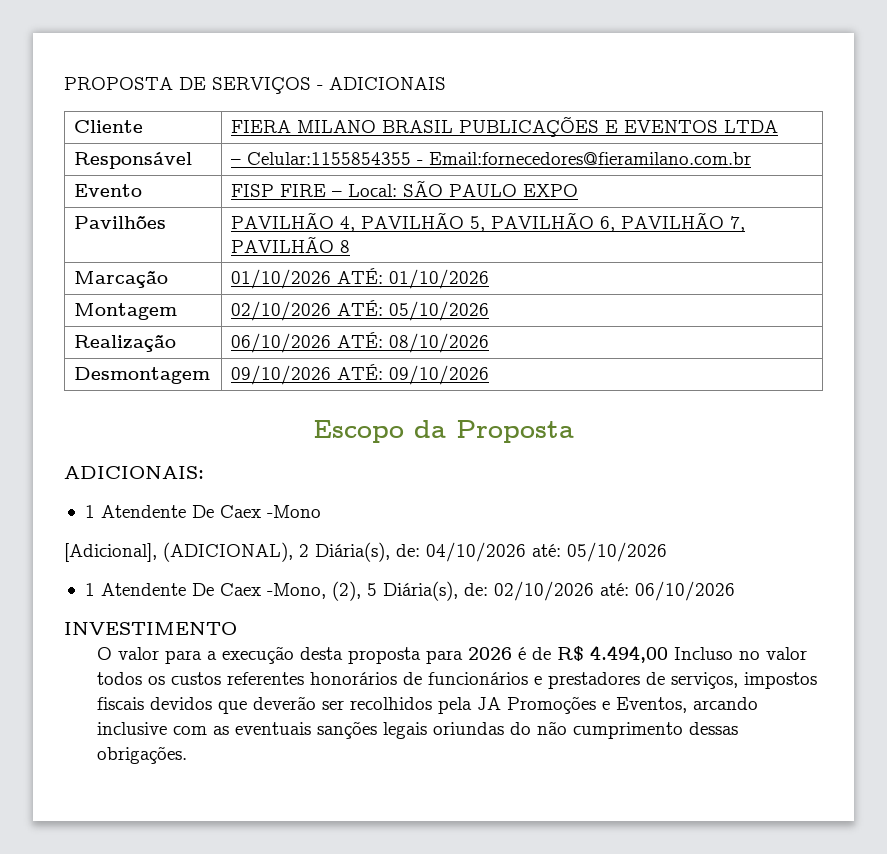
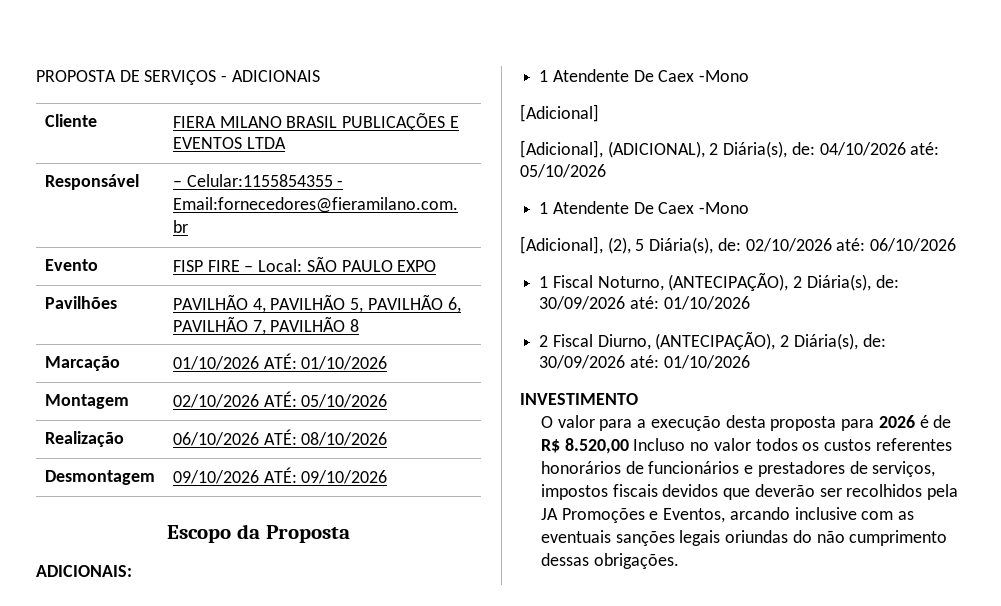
+ [Adicional]
  [Adicional], (ADICIONAL), 2 Diária(s), de: 04/10/2026 até: 05/10/2026
- 1 Atendente De Caex -Mono, (2), 5 Diária(s), de: 02/10/2026 até: 06/10/2026
+ 1 Atendente De Caex -Mono
+ [Adicional], (2), 5 Diária(s), de: 02/10/2026 até: 06/10/2026
+ 1 Fiscal Noturno, (ANTECIPAÇÃO), 2 Diária(s), de: 30/09/2026 até: 01/10/2026
+ 2 Fiscal Diurno, (ANTECIPAÇÃO), 2 Diária(s), de: 30/09/2026 até: 01/10/2026
- O valor para a execução desta proposta para 2026 é de R$ 4.494,00 Incluso no valor todos os custos referentes honorários de funcionários e prestadores de serviços, impostos fiscais devidos que deverão ser recolhidos pela JA Promoções e Eventos, arcando inclusive com as eventuais sanções legais oriundas do não cumprimento dessas obrigações.
+ O valor para a execução desta proposta para 2026 é de R$ 8.520,00 Incluso no valor todos os custos referentes honorários de funcionários e prestadores de serviços, impostos fiscais devidos que deverão ser recolhidos pela JA Promoções e Eventos, arcando inclusive com as eventuais sanções legais oriundas do não cumprimento dessas obrigações.

